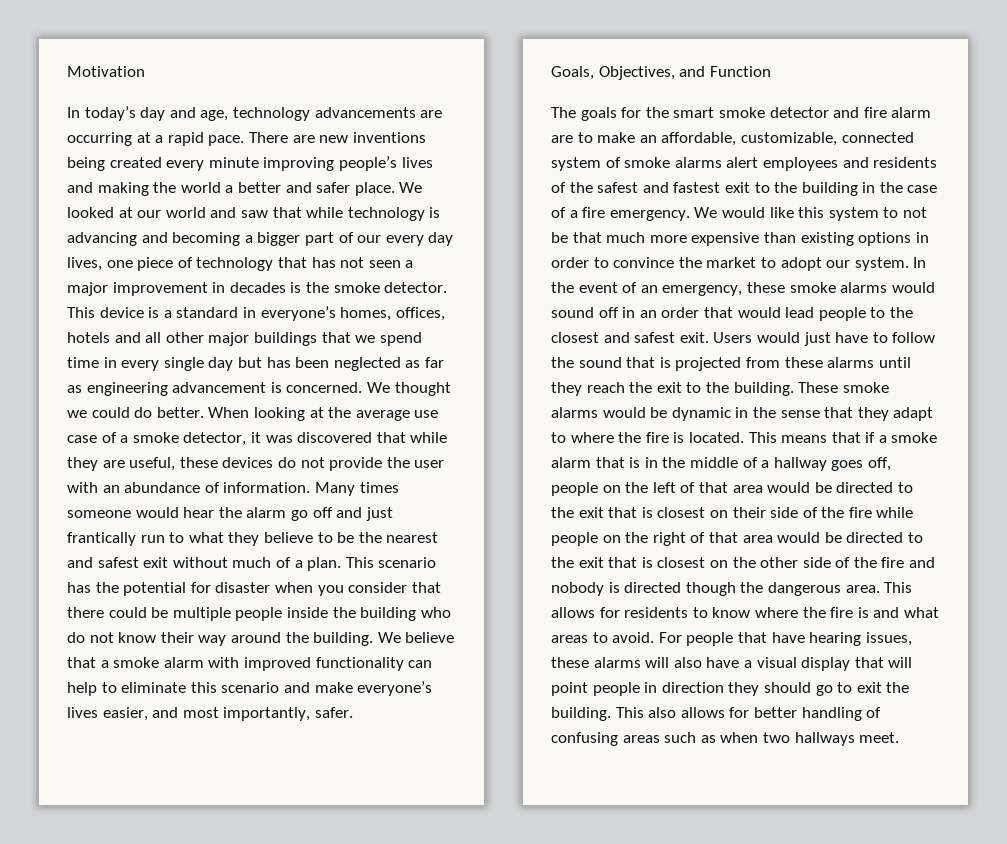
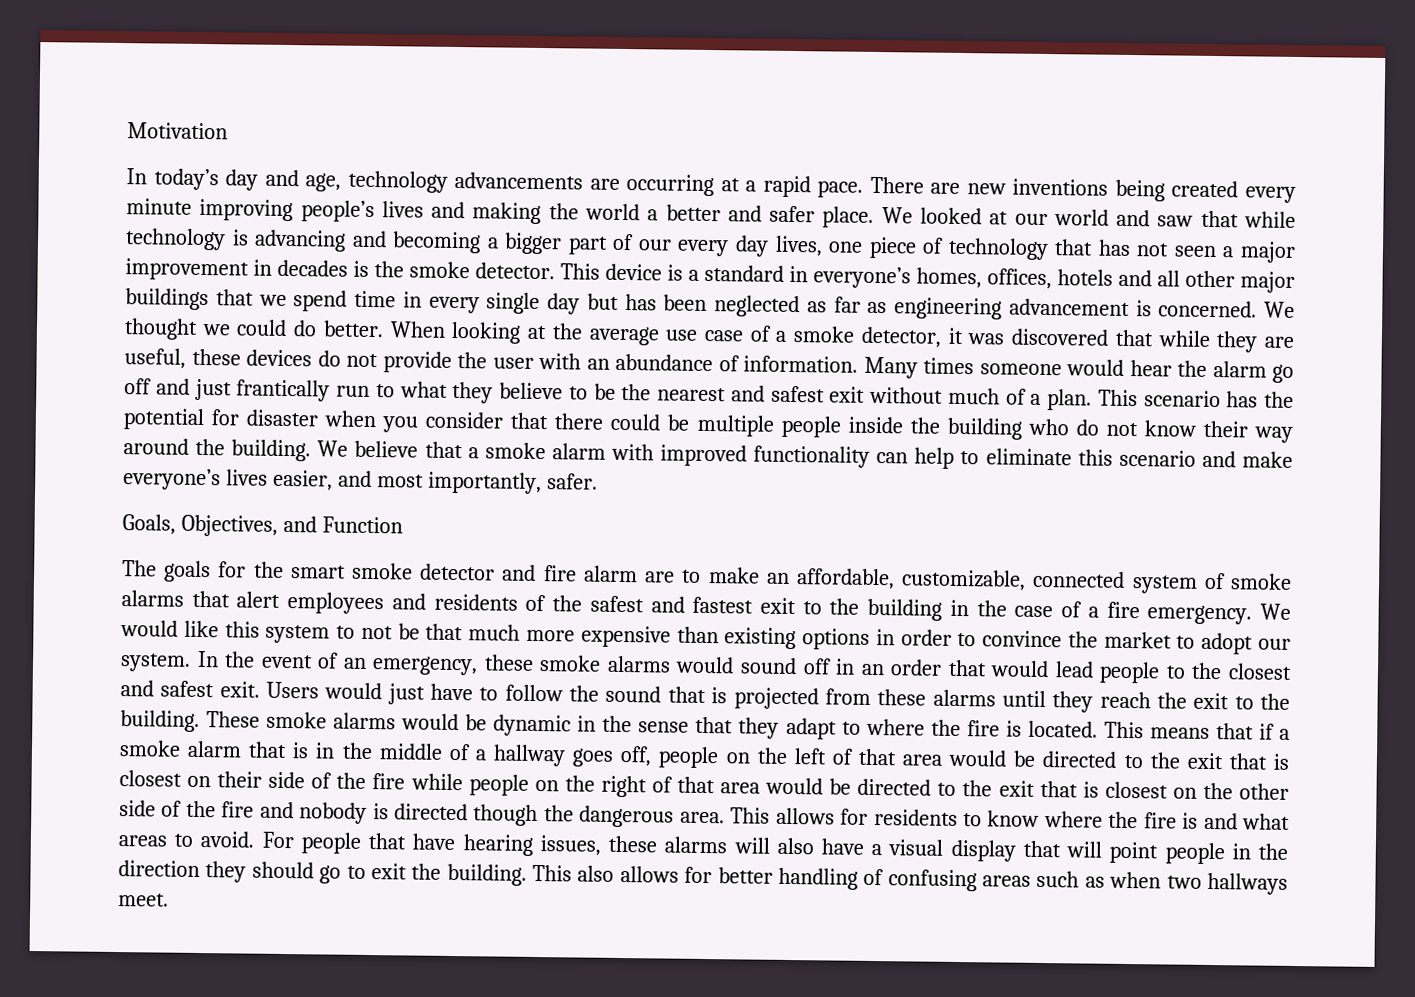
- The goals for the smart smoke detector and fire alarm are to make an affordable, customizable, connected system of smoke alarms alert employees and residents of the safest and fastest exit to the building in the case of a fire emergency.
+ The goals for the smart smoke detector and fire alarm are to make an affordable, customizable, connected system of smoke alarms that alert employees and residents of the safest and fastest exit to the building in the case of a fire emergency.
- For people that have hearing issues, these alarms will also have a visual display that will point people in direction they should go to exit the building.
+ For people that have hearing issues, these alarms will also have a visual display that will point people in the direction they should go to exit the building.

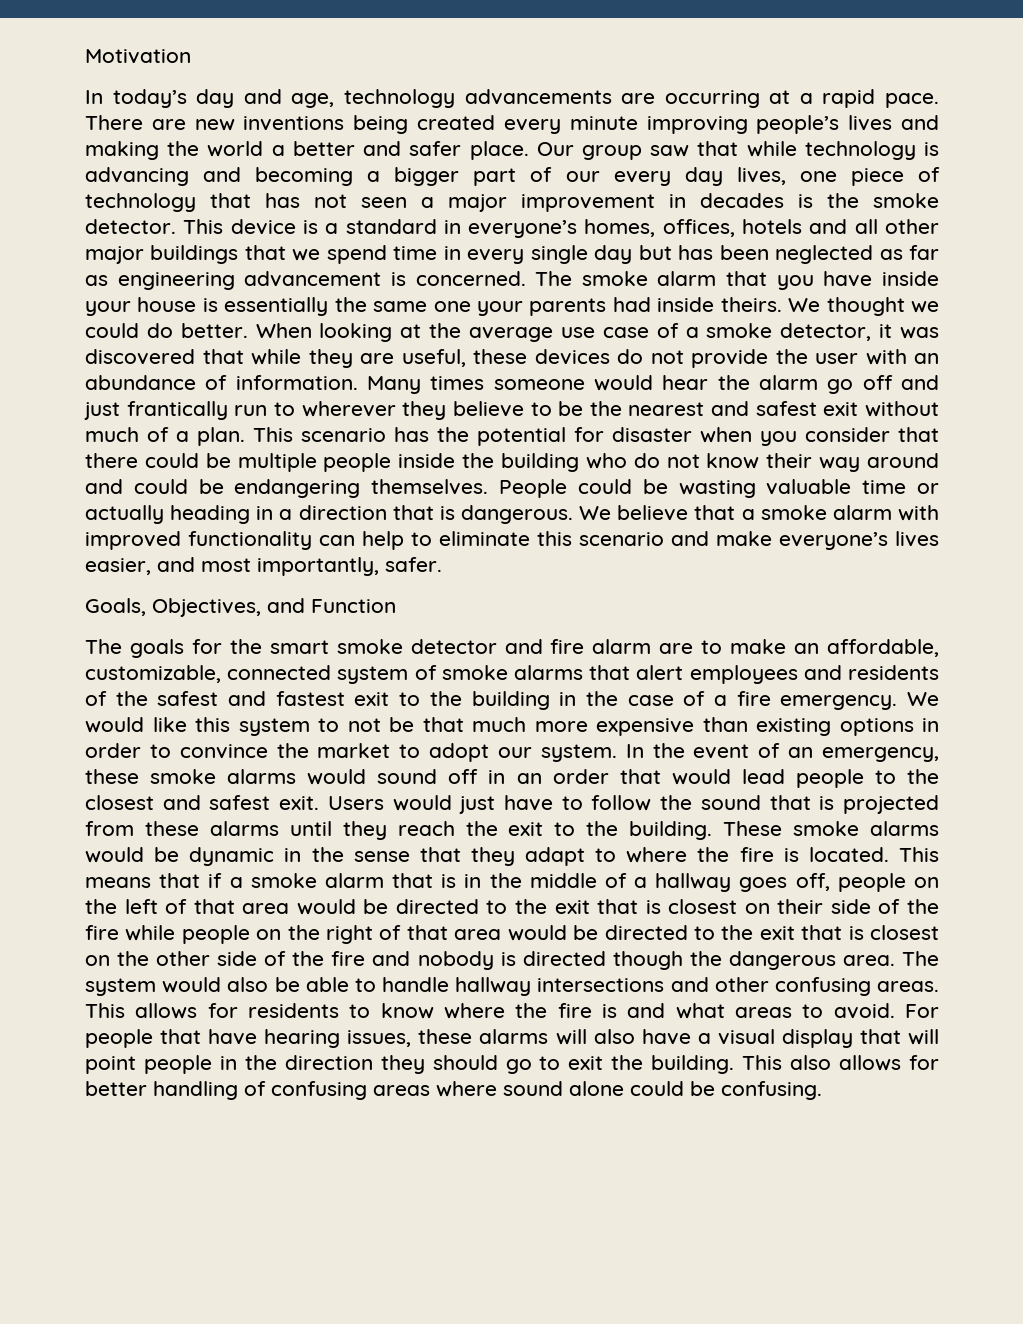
- We looked at our world and saw that while technology is advancing and becoming a bigger part of our every day lives, one piece of technology that has not seen a major improvement in decades is the smoke detector.
+ Our group saw that while technology is advancing and becoming a bigger part of our every day lives, one piece of technology that has not seen a major improvement in decades is the smoke detector.
+ The smoke alarm that you have inside your house is essentially the same one your parents had inside theirs.
- Many times someone would hear the alarm go off and just frantically run to what they believe to be the nearest and safest exit without much of a plan.
+ Many times someone would hear the alarm go off and just frantically run to wherever they believe to be the nearest and safest exit without much of a plan.
- This scenario has the potential for disaster when you consider that there could be multiple people inside the building who do not know their way around the building.
+ This scenario has the potential for disaster when you consider that there could be multiple people inside the building who do not know their way around and could be endangering themselves. People could be wasting valuable time or actually heading in a direction that is dangerous.
+ The system would also be able to handle hallway intersections and other confusing areas.
- This also allows for better handling of confusing areas such as when two hallways meet.
+ This also allows for better handling of confusing areas where sound alone could be confusing.

